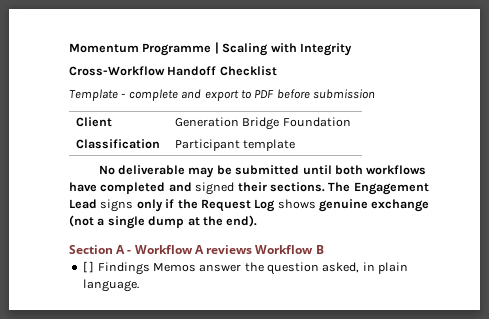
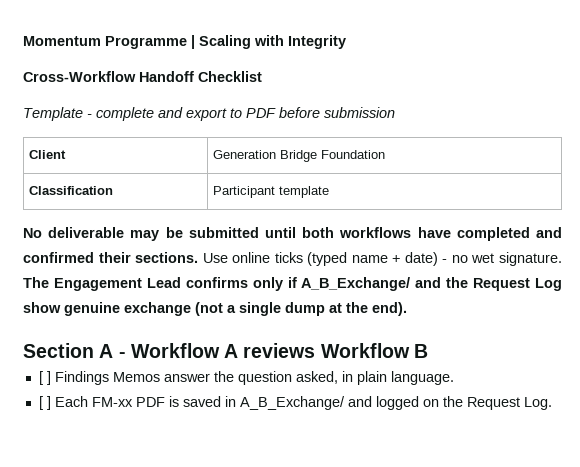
- No deliverable may be submitted until both workflows have completed and signed their sections.
+ No deliverable may be submitted until both workflows have completed and confirmed their sections.
+ Use online ticks (typed name + date) - no wet signature.
- The Engagement Lead signs only if the Request Log shows genuine exchange (not a single dump at the end).
+ The Engagement Lead confirms only if A_B_Exchange/ and the Request Log show genuine exchange (not a single dump at the end).
+ [ ] Each FM-xx PDF is saved in A_B_Exchange/ and logged on the Request Log.

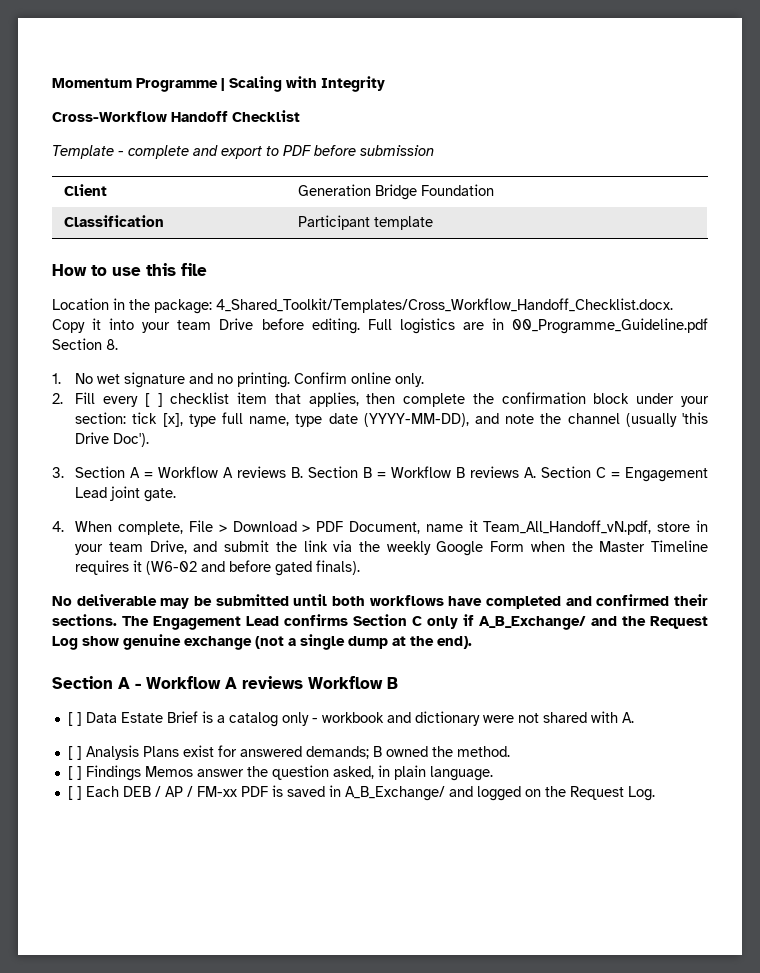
+ How to use this file
+ Location in the package: 4_Shared_Toolkit/Templates/Cross_Workflow_Handoff_Checklist.docx. Copy it into your team Drive before editing. Full logistics are in 00_Programme_Guideline.pdf Section 8.
+ 1. No wet signature and no printing. Confirm online only.
+ 2. Fill every [ ] checklist item that applies, then complete the confirmation block under your section: tick [x], type full name, type date (YYYY-MM-DD), and note the channel (usually 'this Drive Doc').
+ 3. Section A = Workflow A reviews B. Section B = Workflow B reviews A. Section C = Engagement Lead joint gate.
+ 4. When complete, File > Download > PDF Document, name it Team_All_Handoff_vN.pdf, store in your team Drive, and submit the link via the weekly Google Form when the Master Timeline requires it (W6-02 and before gated finals).
- Use online ticks (typed name + date) - no wet signature.
- The Engagement Lead confirms only if A_B_Exchange/ and the Request Log show genuine exchange (not a single dump at the end).
+ The Engagement Lead confirms Section C only if A_B_Exchange/ and the Request Log show genuine exchange (not a single dump at the end).
+ [ ] Data Estate Brief is a catalog only - workbook and dictionary were not shared with A.
+ [ ] Analysis Plans exist for answered demands; B owned the method.
- [ ] Each FM-xx PDF is saved in A_B_Exchange/ and logged on the Request Log.
+ [ ] Each DEB / AP / FM-xx PDF is saved in A_B_Exchange/ and logged on the Request Log.

